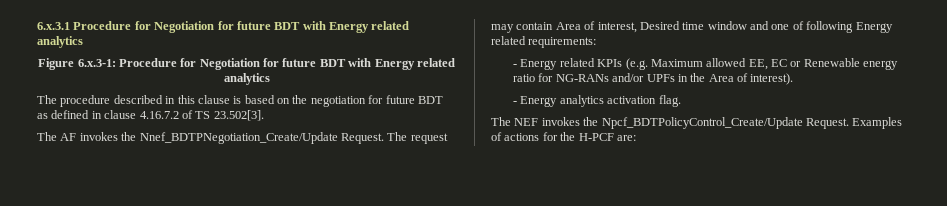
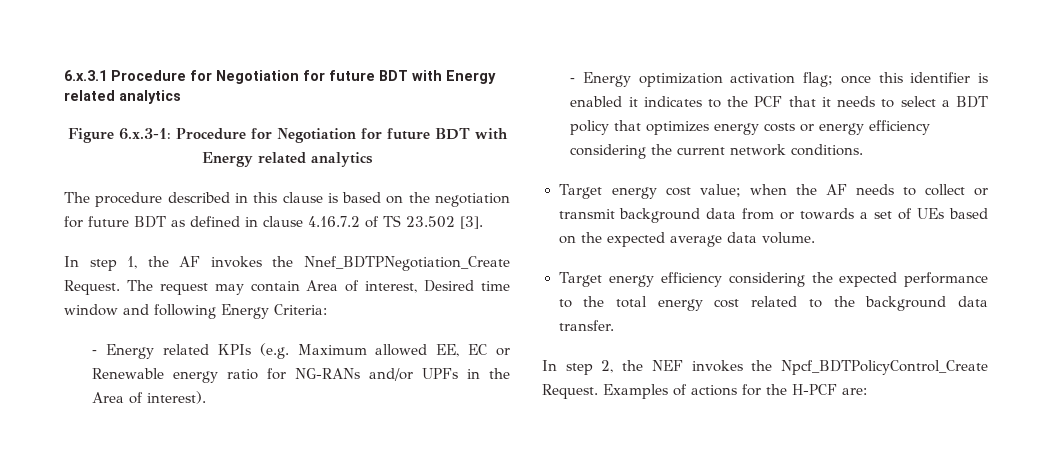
- The procedure described in this clause is based on the negotiation for future BDT as defined in clause 4.16.7.2 of TS 23.502[3].
- The AF invokes the Nnef_BDTPNegotiation_Create/Update Request.
+ The procedure described in this clause is based on the negotiation for future BDT as defined in clause 4.16.7.2 of TS 23.502 [3].
+ In step 1, the AF invokes the Nnef_BDTPNegotiation_Create Request.
- The request may contain Area of interest, Desired time window and one of following Energy related requirements:
+ The request may contain Area of interest, Desired time window and following Energy Criteria:
- ‐ Energy analytics activation flag.
- The NEF invokes the Npcf_BDTPolicyControl_Create/Update Request.
+ ‐ Energy optimization activation flag; once this identifier is enabled it indicates to the PCF that it needs to select a BDT policy that optimizes energy costs or energy efficiency considering the current network conditions.
+ Target energy cost value; when the AF needs to collect or transmit background data from or towards a set of UEs based on the expected average data volume.
+ Target energy efficiency considering the expected performance to the total energy cost related to the background data transfer.
+ In step 2, the NEF invokes the Npcf_BDTPolicyControl_Create Request.

